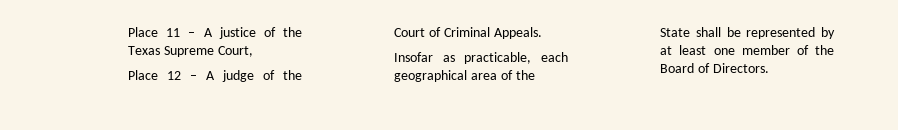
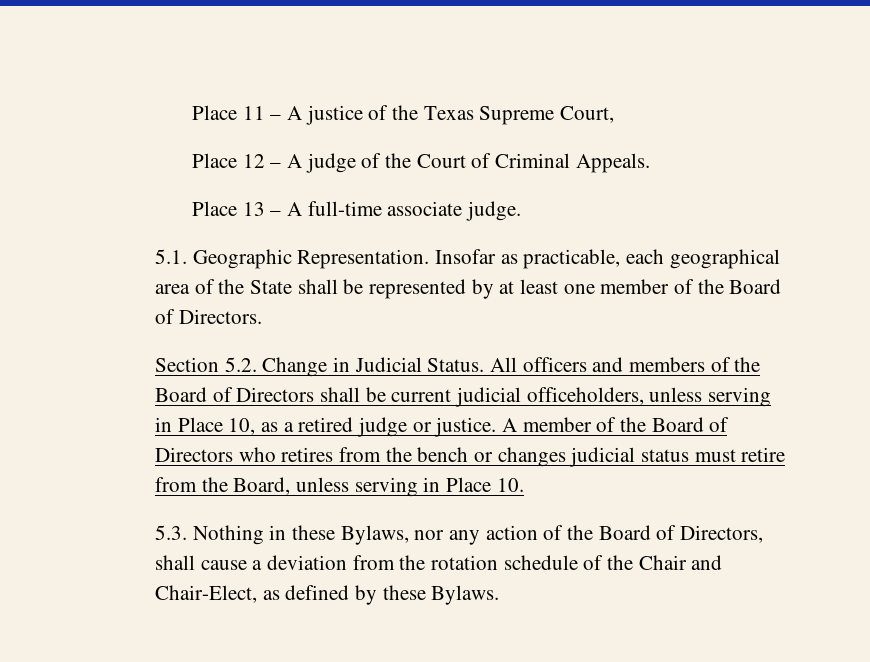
+ Place 13 – A full-time associate judge.
+ 5.1. Geographic Representation.
+ Section 5.2. Change in Judicial Status. All officers and members of the Board of Directors shall be current judicial officeholders, unless serving in Place 10, as a retired judge or justice. A member of the Board of Directors who retires from the bench or changes judicial status must retire from the Board, unless serving in Place 10.
+ 5.3. Nothing in these Bylaws, nor any action of the Board of Directors, shall cause a deviation from the rotation schedule of the Chair and Chair-Elect, as defined by these Bylaws.

